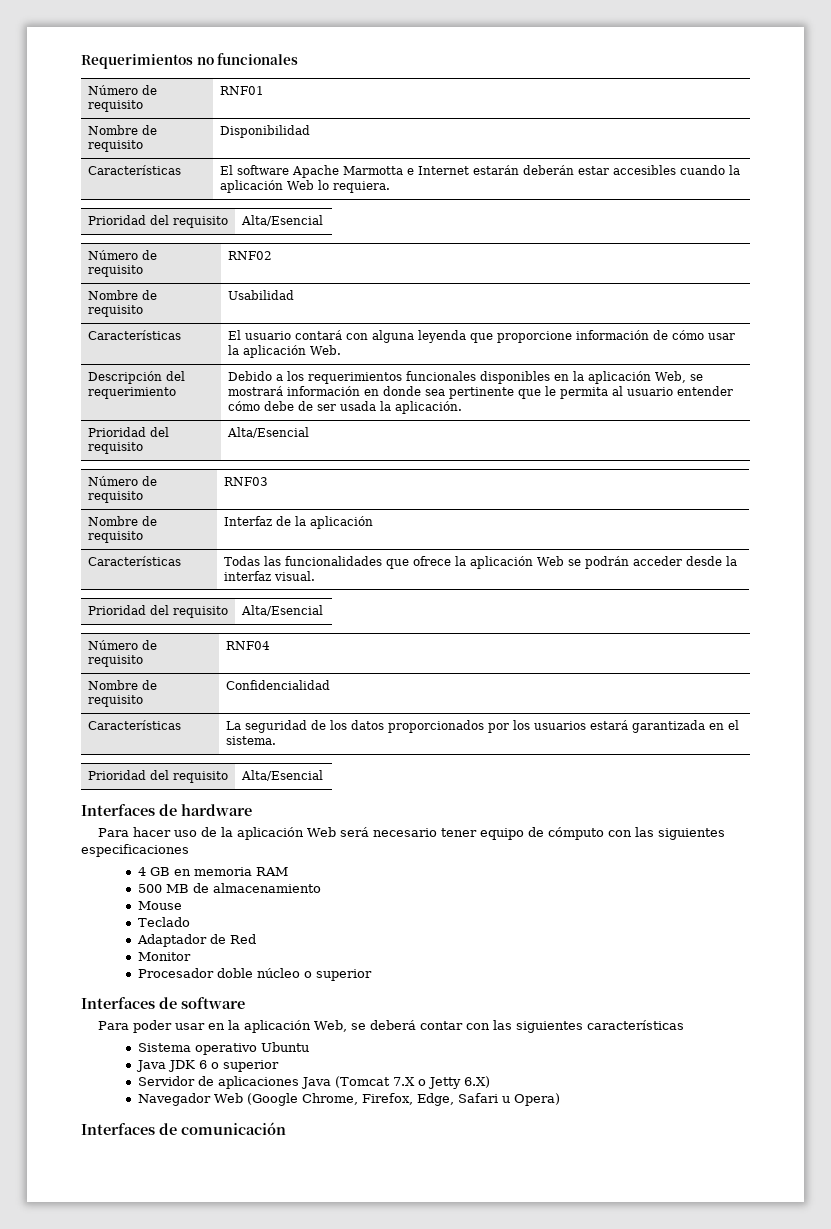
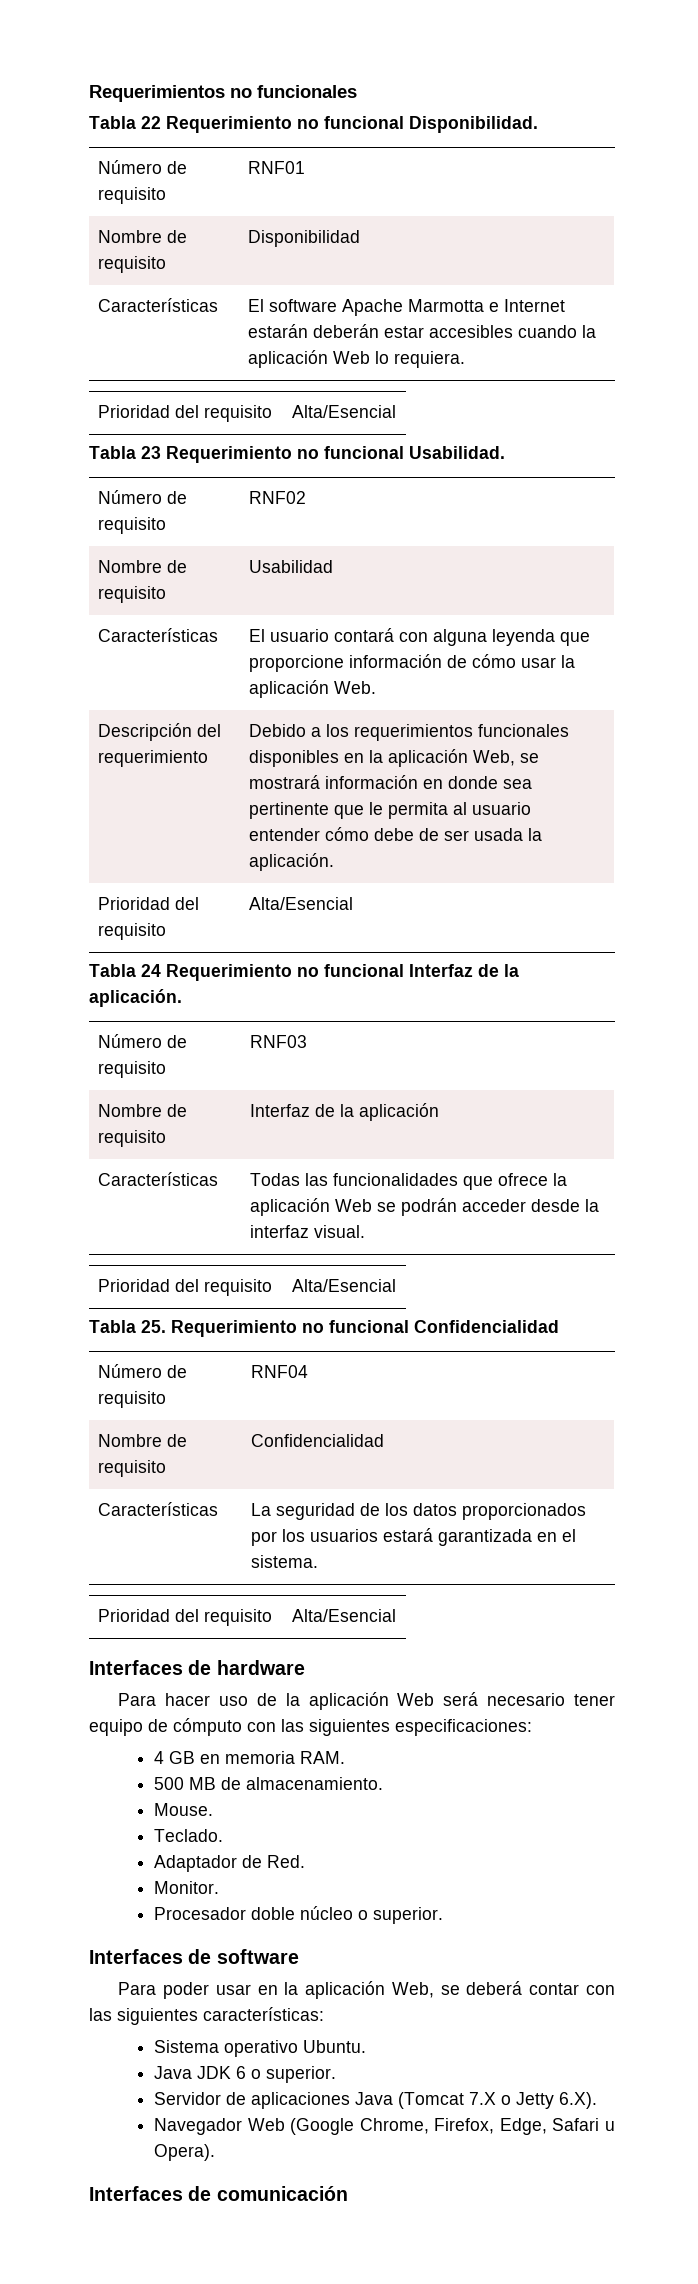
+ Tabla 22 Requerimiento no funcional Disponibilidad.
+ Tabla 23 Requerimiento no funcional Usabilidad.
+ Tabla 24 Requerimiento no funcional Interfaz de la aplicación.
+ Tabla 25. Requerimiento no funcional Confidencialidad
- Para hacer uso de la aplicación Web será necesario tener equipo de cómputo con las siguientes especificaciones
+ Para hacer uso de la aplicación Web será necesario tener equipo de cómputo con las siguientes especificaciones:
- 4 GB en memoria RAM
+ 4 GB en memoria RAM.
- 500 MB de almacenamiento
- Mouse
- Teclado
+ 500 MB de almacenamiento.
+ Mouse.
+ Teclado.
- Adaptador de Red
- Monitor
+ Adaptador de Red.
+ Monitor.
- Procesador doble núcleo o superior
+ Procesador doble núcleo o superior.
- Para poder usar en la aplicación Web, se deberá contar con las siguientes características
+ Para poder usar en la aplicación Web, se deberá contar con las siguientes características:
- Sistema operativo Ubuntu
+ Sistema operativo Ubuntu.
- Java JDK 6 o superior
+ Java JDK 6 o superior.
- Servidor de aplicaciones Java (Tomcat 7.X o Jetty 6.X)
+ Servidor de aplicaciones Java (Tomcat 7.X o Jetty 6.X).
- Navegador Web (Google Chrome, Firefox, Edge, Safari u Opera)
+ Navegador Web (Google Chrome, Firefox, Edge, Safari u Opera).

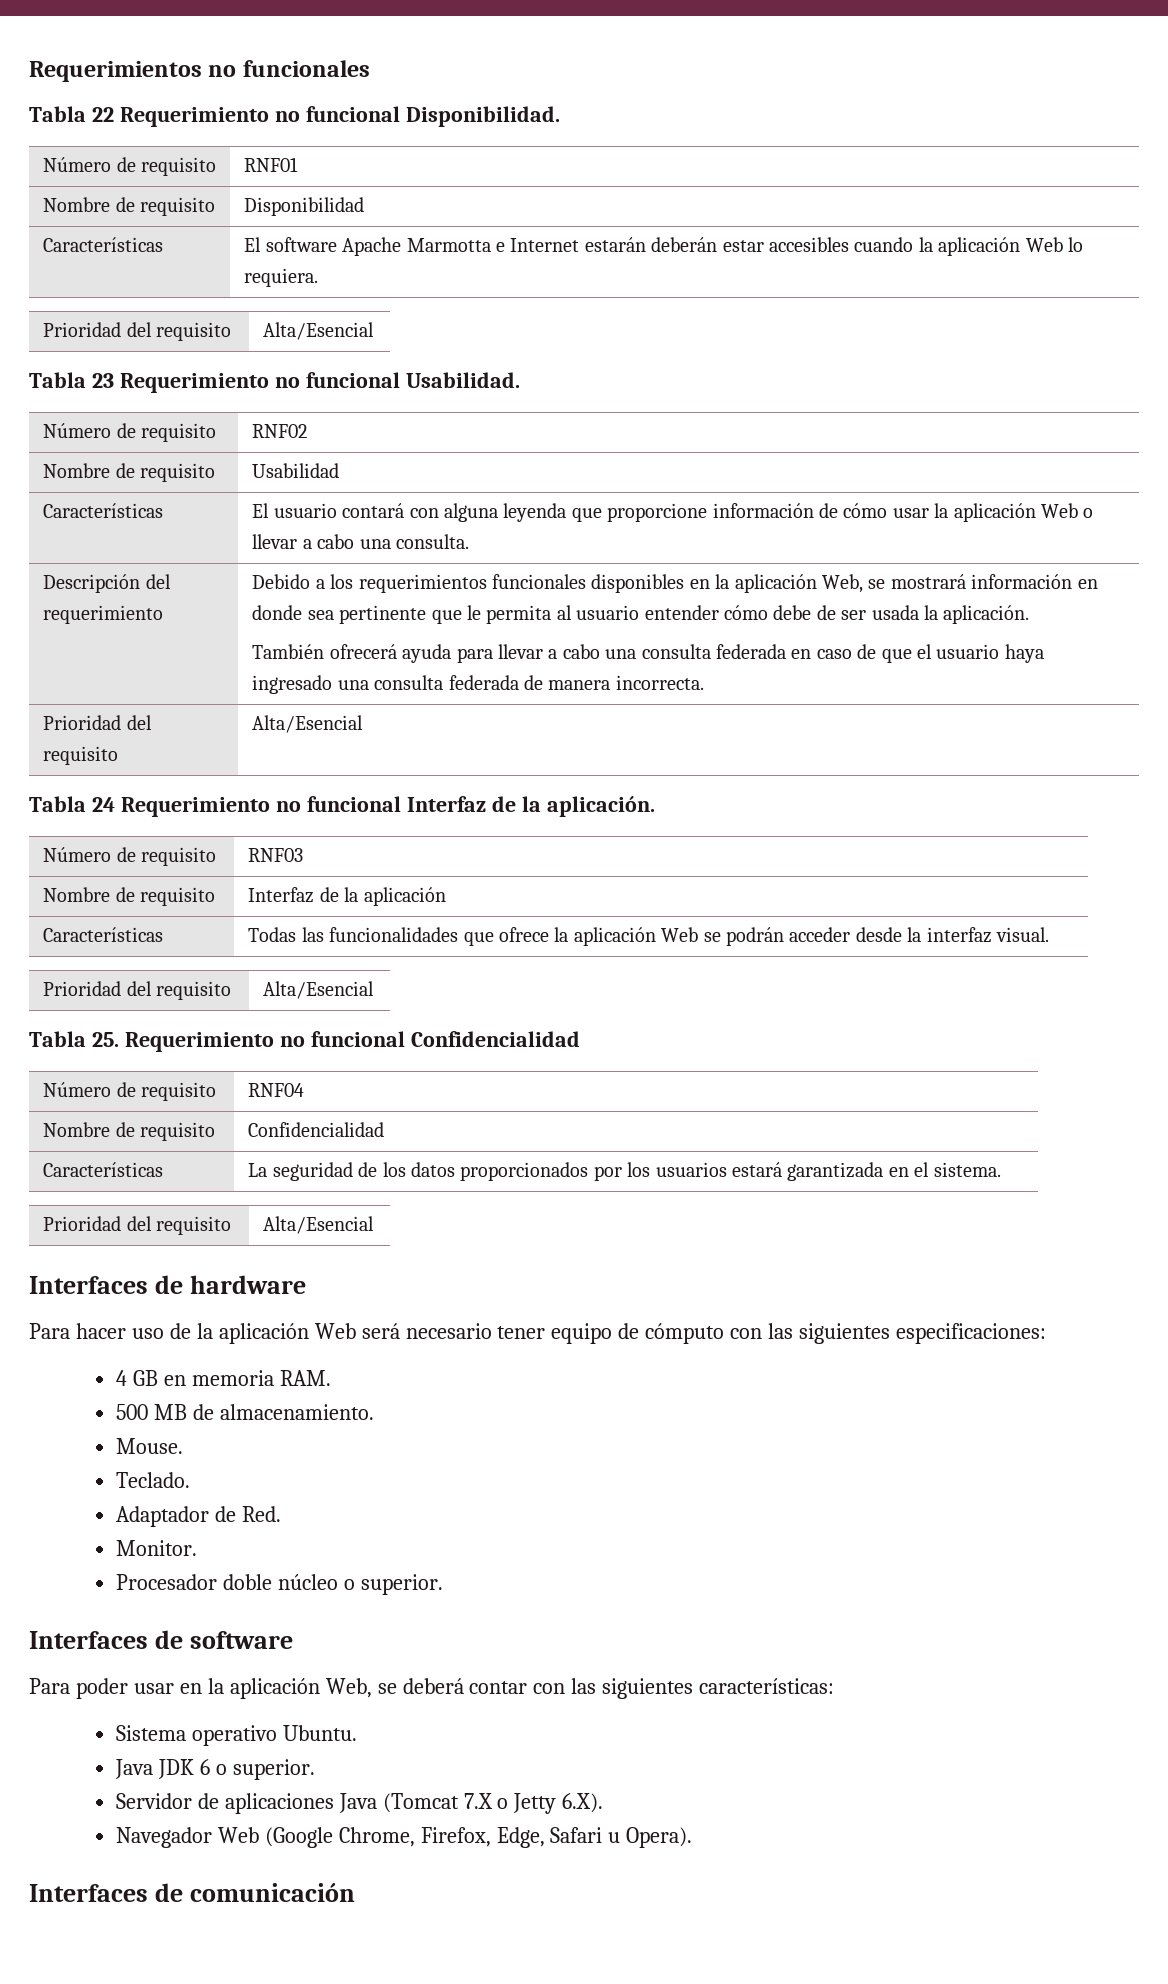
- Características | El usuario contará con alguna leyenda que proporcione información de cómo usar la aplicación Web.
+ Características | El usuario contará con alguna leyenda que proporcione información de cómo usar la aplicación Web o llevar a cabo una consulta.
+ También ofrecerá ayuda para llevar a cabo una consulta federada en caso de que el usuario haya ingresado una consulta federada de manera incorrecta.

